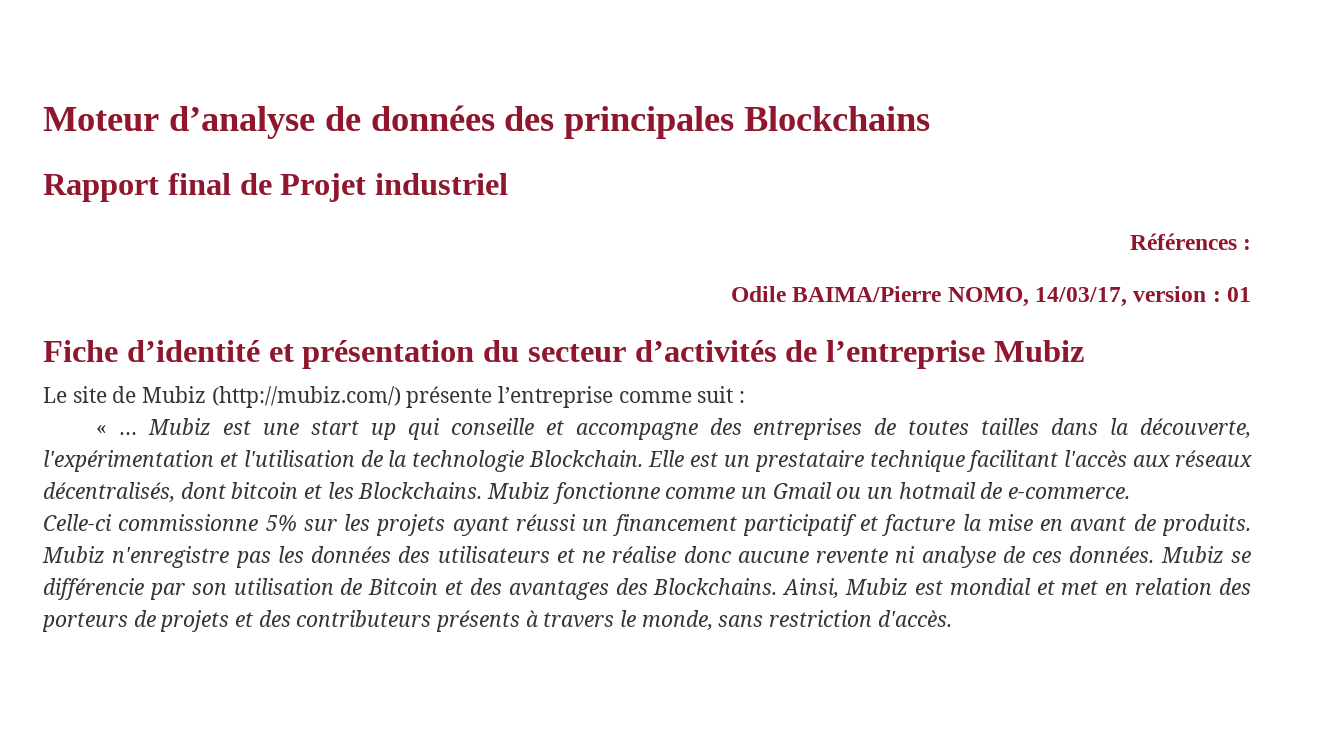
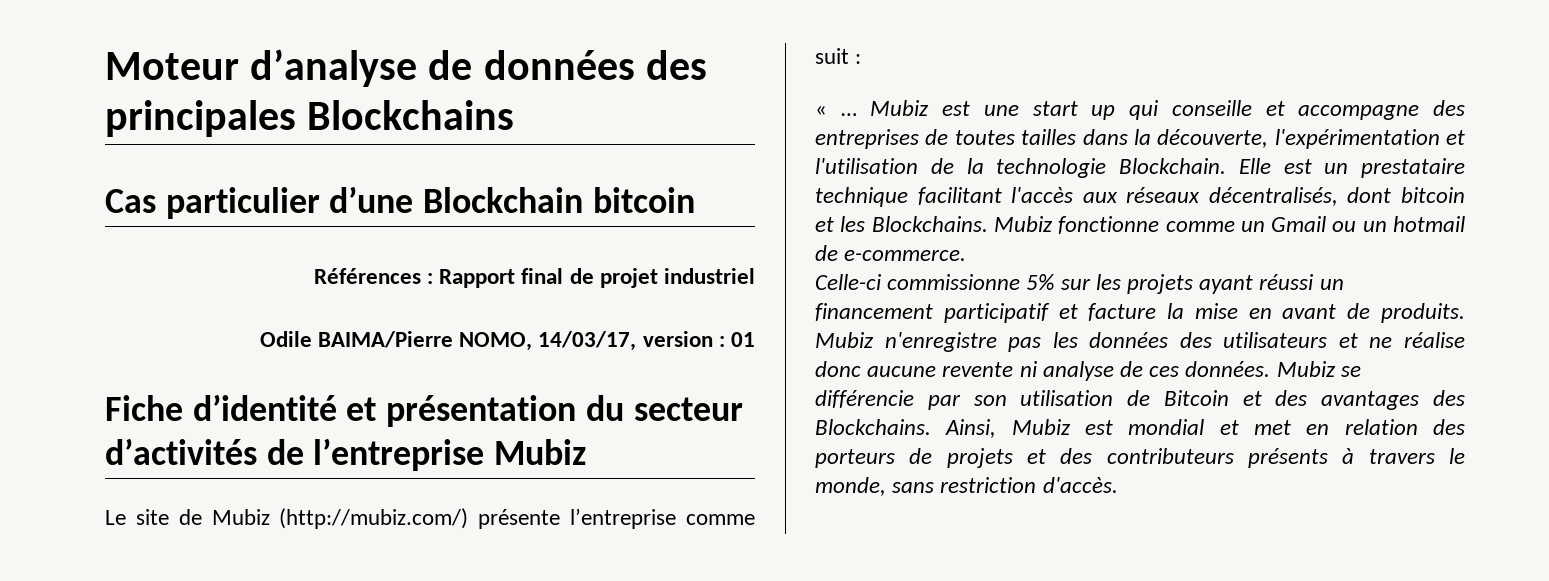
- Rapport final de Projet industriel
+ Cas particulier d’une Blockchain bitcoin
+ Références : Rapport final de projet industriel
- Références :

